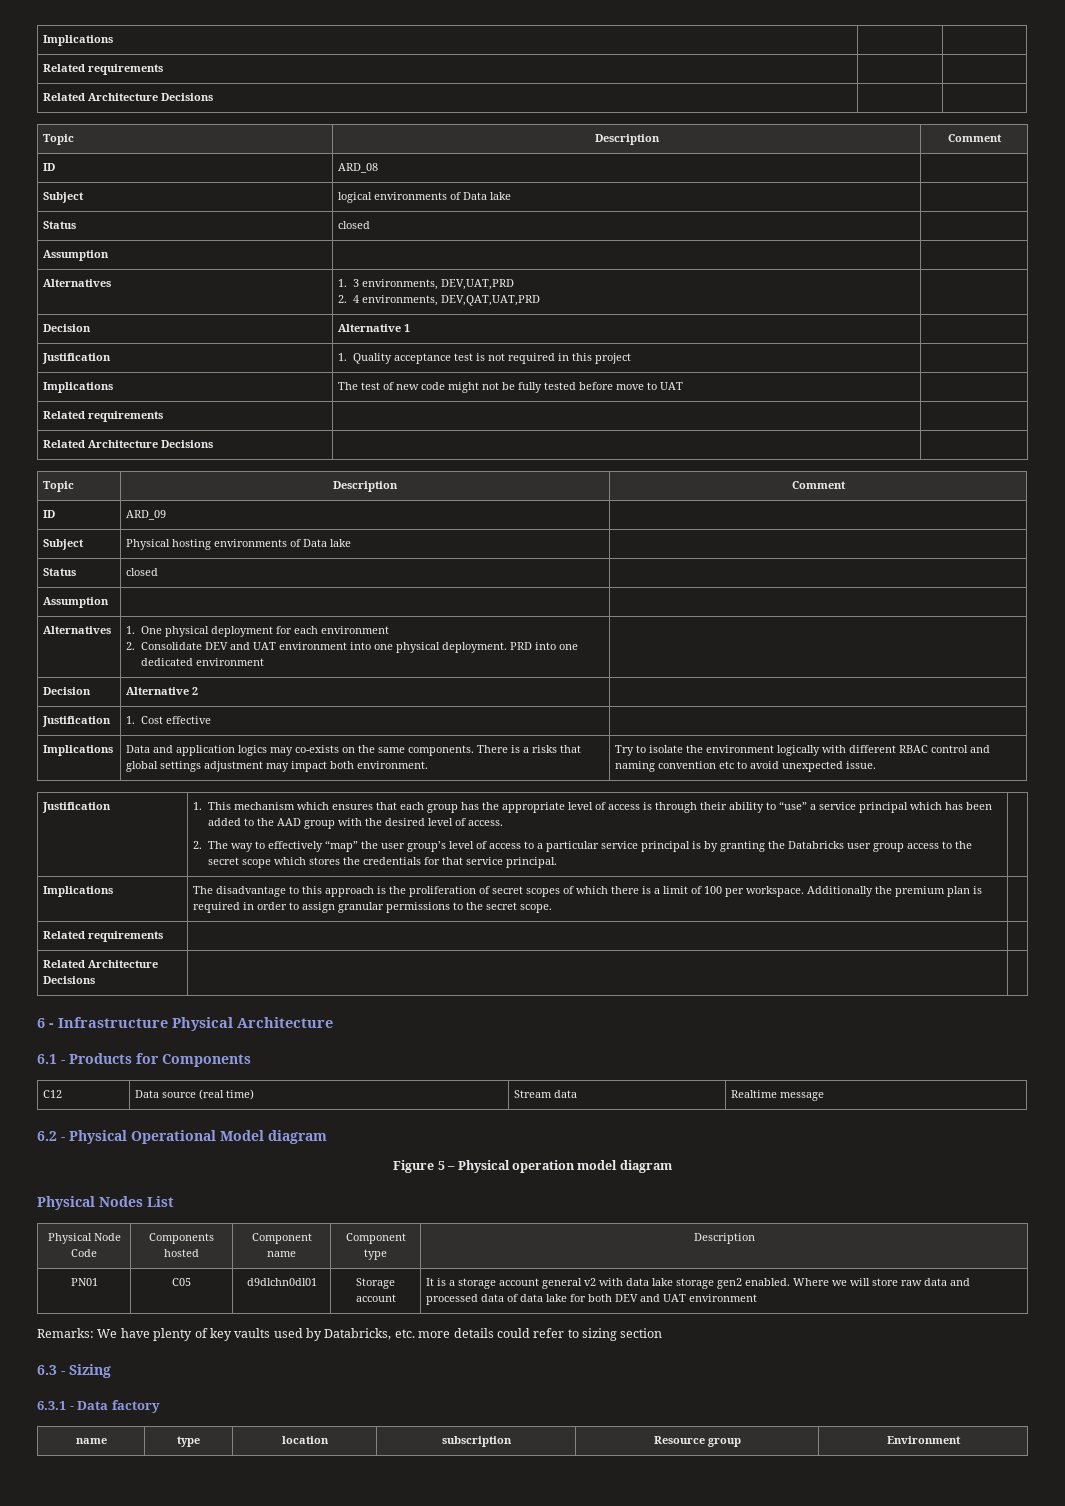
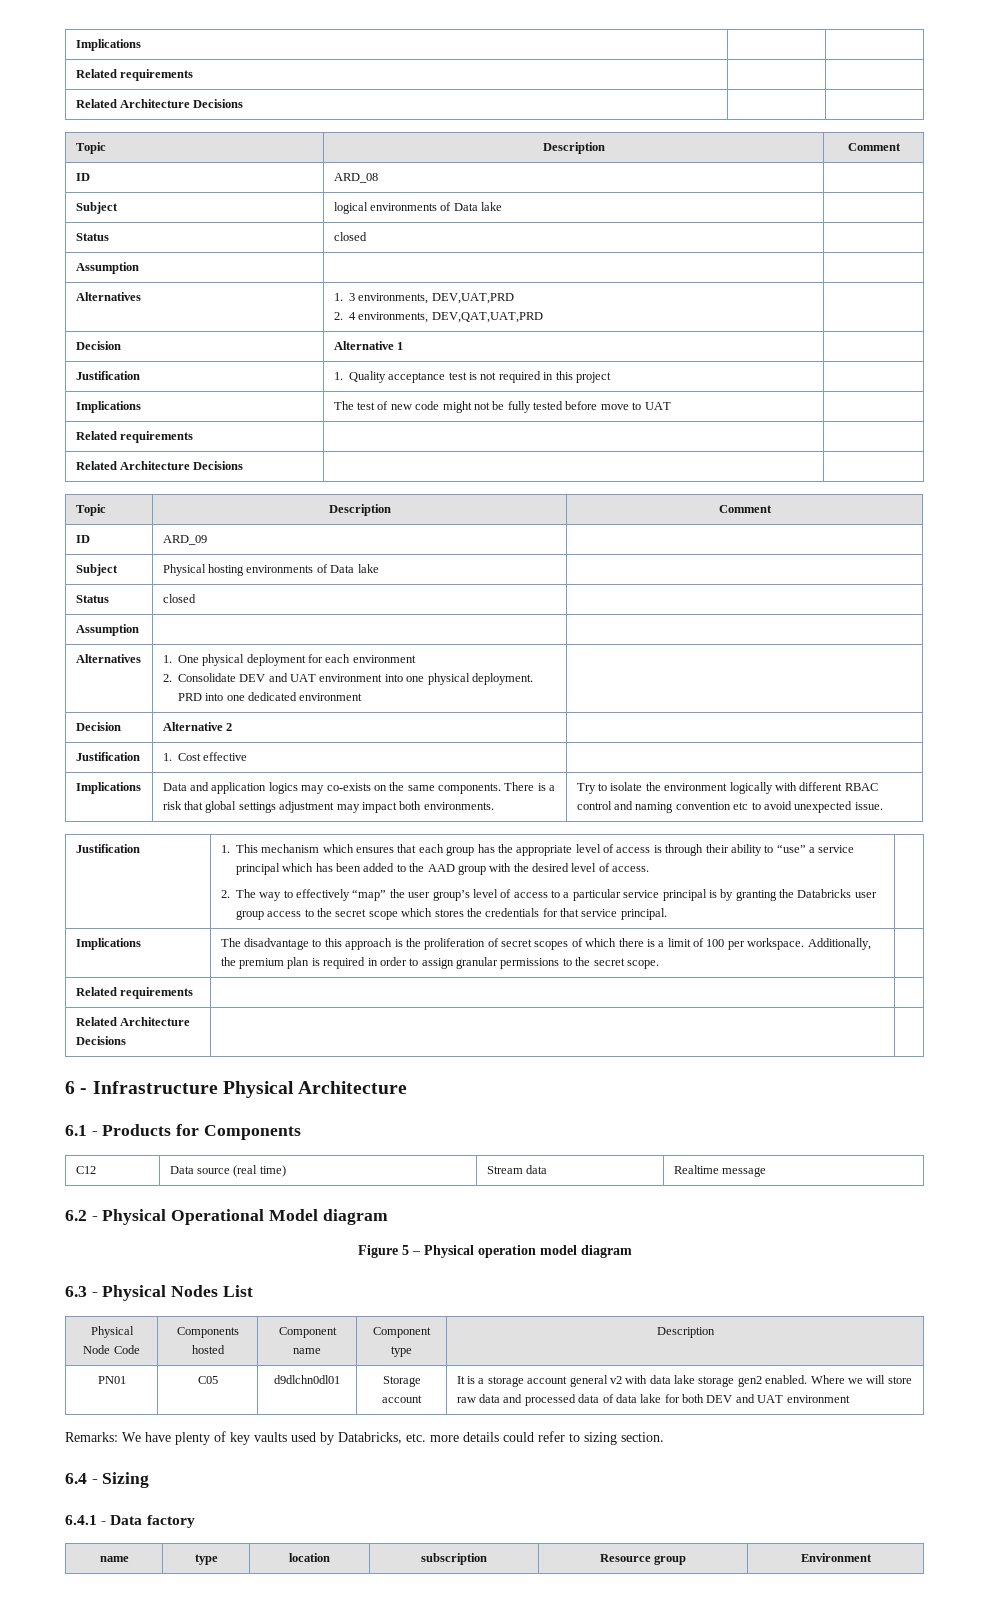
- There is a risks that global settings adjustment may impact both environment.
+ There is a risk that global settings adjustment may impact both environments.
- Implications | The disadvantage to this approach is the proliferation of secret scopes of which there is a limit of 100 per workspace. Additionally the premium plan is required in order to assign granular permissions to the secret scope. |
+ Implications | The disadvantage to this approach is the proliferation of secret scopes of which there is a limit of 100 per workspace. Additionally, the premium plan is required in order to assign granular permissions to the secret scope. |
- Physical Nodes List
+ 6.3 - Physical Nodes List
- Remarks: We have plenty of key vaults used by Databricks, etc. more details could refer to sizing section
- 6.3 - Sizing
+ Remarks: We have plenty of key vaults used by Databricks, etc. more details could refer to sizing section.
+ 6.4 - Sizing
- 6.3.1 - Data factory
+ 6.4.1 - Data factory

